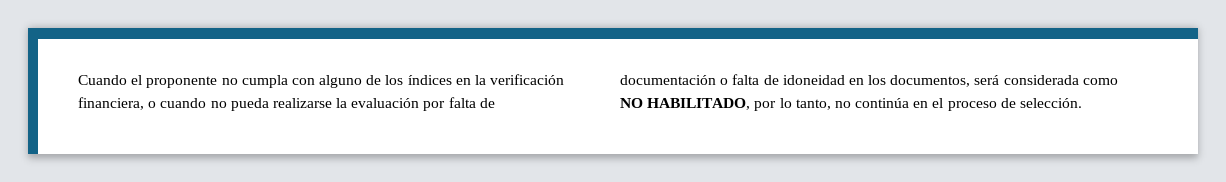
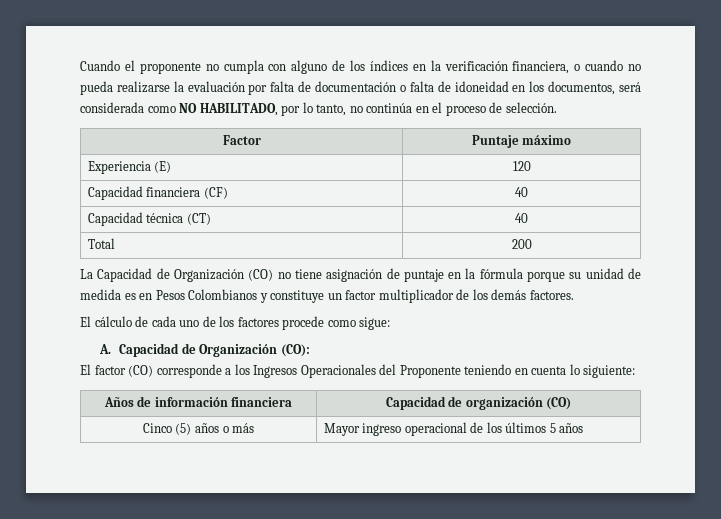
+ Factor | Puntaje máximo
+ Experiencia (E) | 120
+ Capacidad financiera (CF) | 40
+ Capacidad técnica (CT) | 40
+ Total | 200
+ La Capacidad de Organización (CO) no tiene asignación de puntaje en la fórmula porque su unidad de medida es en Pesos Colombianos y constituye un factor multiplicador de los demás factores.
+ El cálculo de cada uno de los factores procede como sigue:
+ A. Capacidad de Organización (CO):
+ El factor (CO) corresponde a los Ingresos Operacionales del Proponente teniendo en cuenta lo siguiente:
+ Años de información financiera | Capacidad de organización (CO)
+ Cinco (5) años o más | Mayor ingreso operacional de los últimos 5 años

